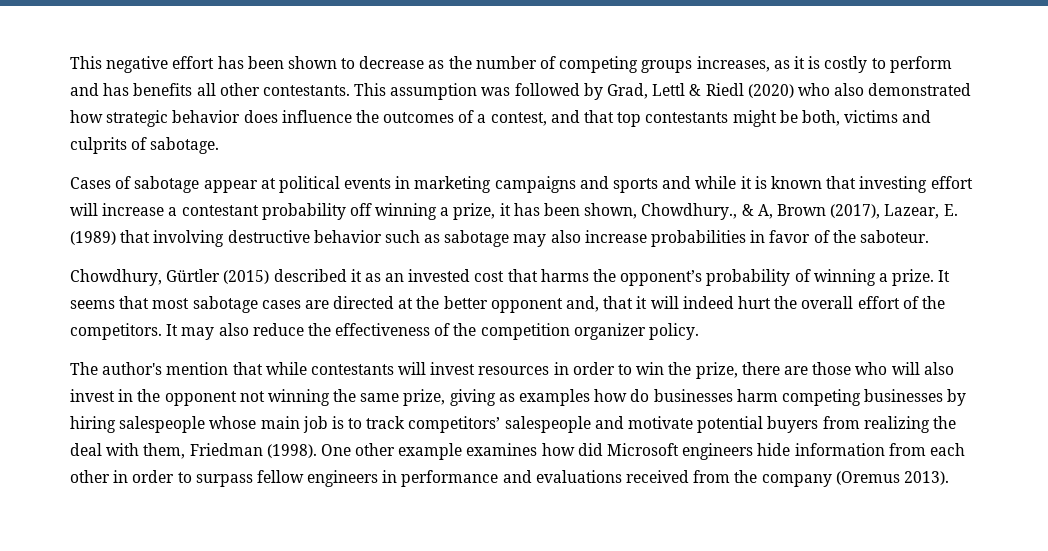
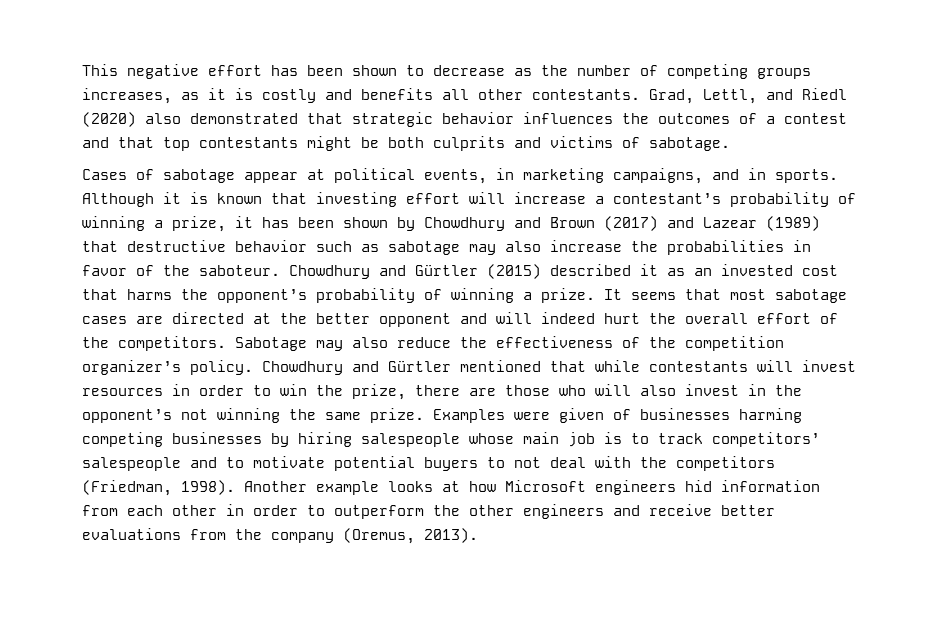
- This negative effort has been shown to decrease as the number of competing groups increases, as it is costly to perform and has benefits all other contestants. This assumption was followed by Grad, Lettl & Riedl (2020) who also demonstrated how strategic behavior does influence the outcomes of a contest, and that top contestants might be both, victims and culprits of sabotage.
+ This negative effort has been shown to decrease as the number of competing groups increases, as it is costly and benefits all other contestants. Grad, Lettl, and Riedl (2020) also demonstrated that strategic behavior influences the outcomes of a contest and that top contestants might be both culprits and victims of sabotage.
- Cases of sabotage appear at political events in marketing campaigns and sports and while it is known that investing effort will increase a contestant probability off winning a prize, it has been shown, Chowdhury., & A, Brown (2017), Lazear, E. (1989) that involving destructive behavior such as sabotage may also increase probabilities in favor of the saboteur.
- Chowdhury, Gürtler (2015) described it as an invested cost that harms the opponent’s probability of winning a prize.
+ Cases of sabotage appear at political events, in marketing campaigns, and in sports. Although it is known that investing effort will increase a contestant’s probability of winning a prize, it has been shown by Chowdhury and Brown (2017) and Lazear (1989) that destructive behavior such as sabotage may also increase the probabilities in favor of the saboteur. Chowdhury and Gürtler (2015) described it as an invested cost that harms the opponent’s probability of winning a prize.
- It seems that most sabotage cases are directed at the better opponent and, that it will indeed hurt the overall effort of the competitors.
+ It seems that most sabotage cases are directed at the better opponent and will indeed hurt the overall effort of the competitors.
- It may also reduce the effectiveness of the competition organizer policy.
- The author's mention that while contestants will invest resources in order to win the prize, there are those who will also invest in the opponent not winning the same prize, giving as examples how do businesses harm competing businesses by hiring salespeople whose main job is to track competitors’ salespeople and motivate potential buyers from realizing the deal with them, Friedman (1998). One other example examines how did Microsoft engineers hide information from each other in order to surpass fellow engineers in performance and evaluations received from the company (Oremus 2013).
+ Sabotage may also reduce the effectiveness of the competition organizer’s policy. Chowdhury and Gürtler mentioned that while contestants will invest resources in order to win the prize, there are those who will also invest in the opponent’s not winning the same prize. Examples were given of businesses harming competing businesses by hiring salespeople whose main job is to track competitors’ salespeople and to motivate potential buyers to not deal with the competitors (Friedman, 1998). Another example looks at how Microsoft engineers hid information from each other in order to outperform the other engineers and receive better evaluations from the company (Oremus, 2013).

